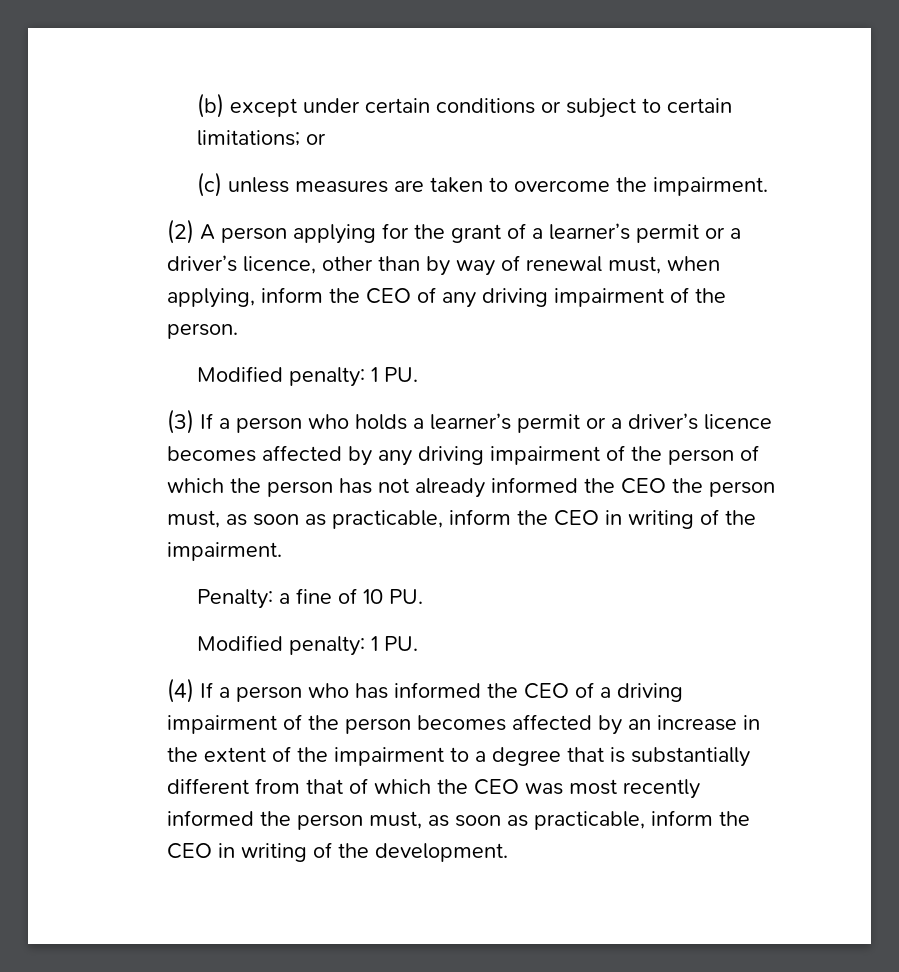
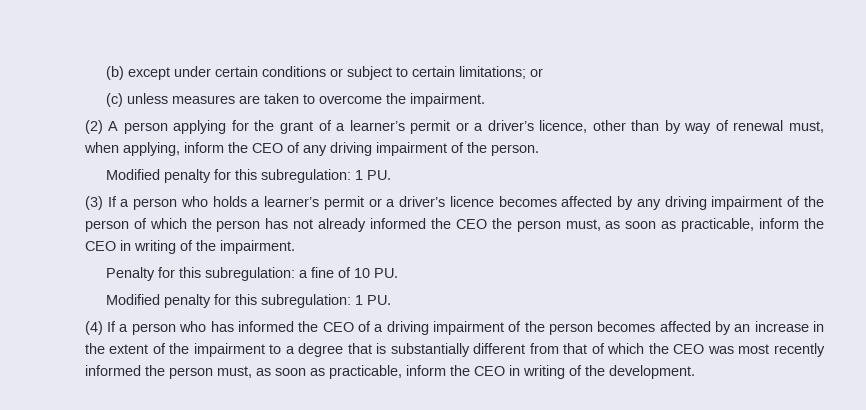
  (2) A person applying for the grant of a learner’s permit or a driver’s licence, other than by way of renewal must, when applying, inform the CEO of any driving impairment of the person.
- Modified penalty: 1 PU.
+ Modified penalty for this subregulation: 1 PU.
- Penalty: a fine of 10 PU.
- Modified penalty: 1 PU.
+ Penalty for this subregulation: a fine of 10 PU.
+ Modified penalty for this subregulation: 1 PU.

